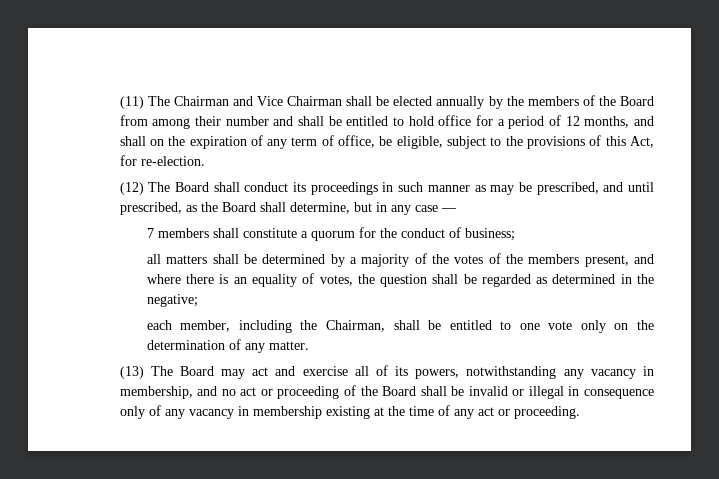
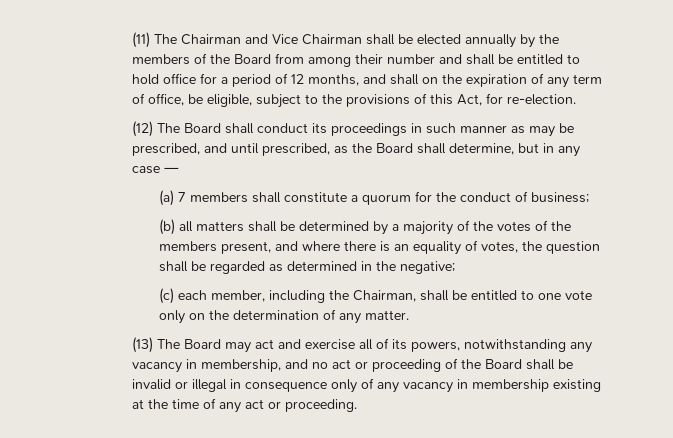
- 7 members shall constitute a quorum for the conduct of business;
+ (a) 7 members shall constitute a quorum for the conduct of business;
- all matters shall be determined by a majority of the votes of the members present, and where there is an equality of votes, the question shall be regarded as determined in the negative;
+ (b) all matters shall be determined by a majority of the votes of the members present, and where there is an equality of votes, the question shall be regarded as determined in the negative;
- each member, including the Chairman, shall be entitled to one vote only on the determination of any matter.
+ (c) each member, including the Chairman, shall be entitled to one vote only on the determination of any matter.

